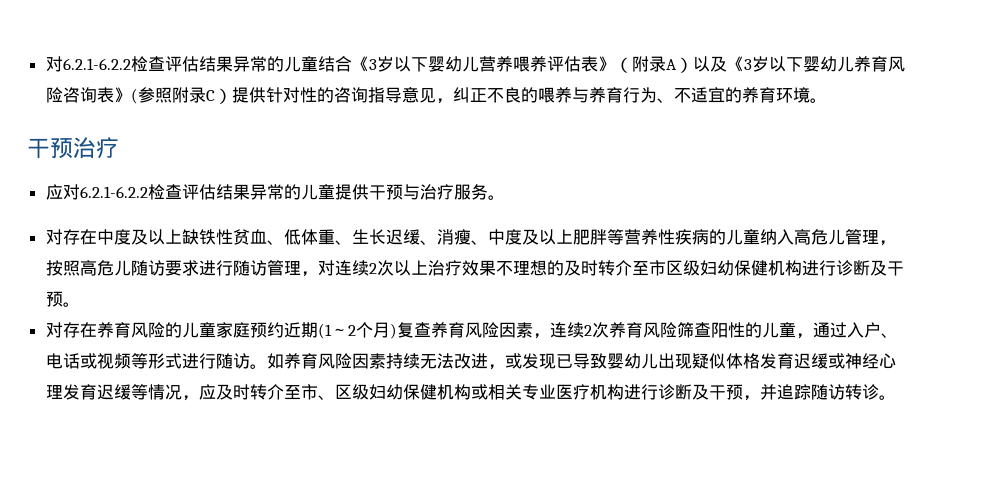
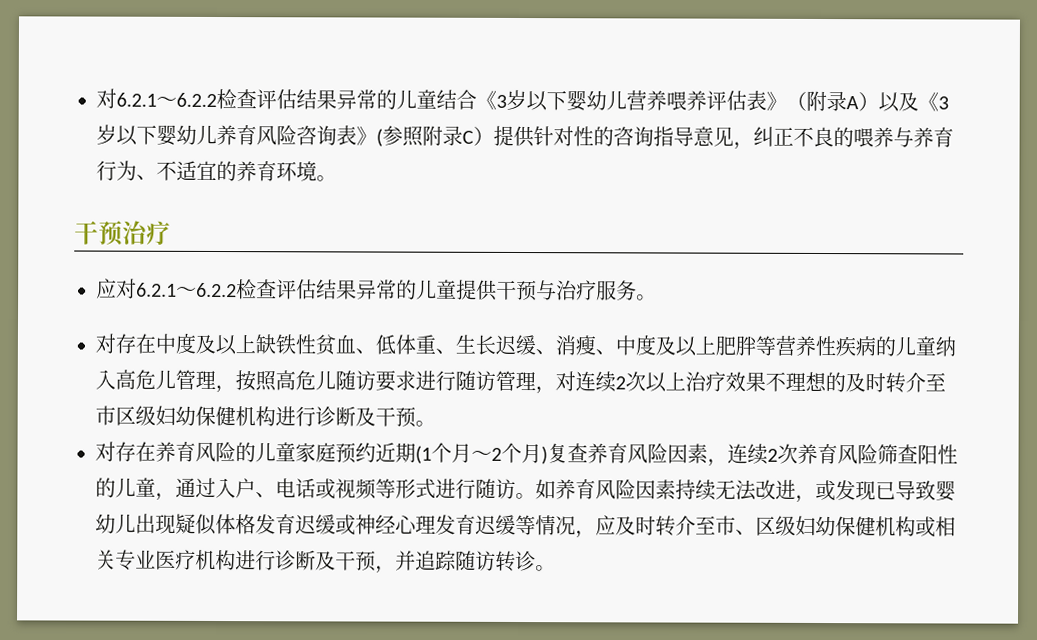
- 对6.2.1-6.2.2检查评估结果异常的儿童结合《3岁以下婴幼儿营养喂养评估表》（附录A）以及《3岁以下婴幼儿养育风险咨询表》(参照附录C）提供针对性的咨询指导意见，纠正不良的喂养与养育行为、不适宜的养育环境。
+ 对6.2.1～6.2.2检查评估结果异常的儿童结合《3岁以下婴幼儿营养喂养评估表》（附录A）以及《3岁以下婴幼儿养育风险咨询表》(参照附录C）提供针对性的咨询指导意见，纠正不良的喂养与养育行为、不适宜的养育环境。
- 应对6.2.1-6.2.2检查评估结果异常的儿童提供干预与治疗服务。
+ 应对6.2.1～6.2.2检查评估结果异常的儿童提供干预与治疗服务。
- 对存在养育风险的儿童家庭预约近期(1～2个月)复查养育风险因素，连续2次养育风险筛查阳性的儿童，通过入户、电话或视频等形式进行随访。
+ 对存在养育风险的儿童家庭预约近期(1个月～2个月)复查养育风险因素，连续2次养育风险筛查阳性的儿童，通过入户、电话或视频等形式进行随访。

